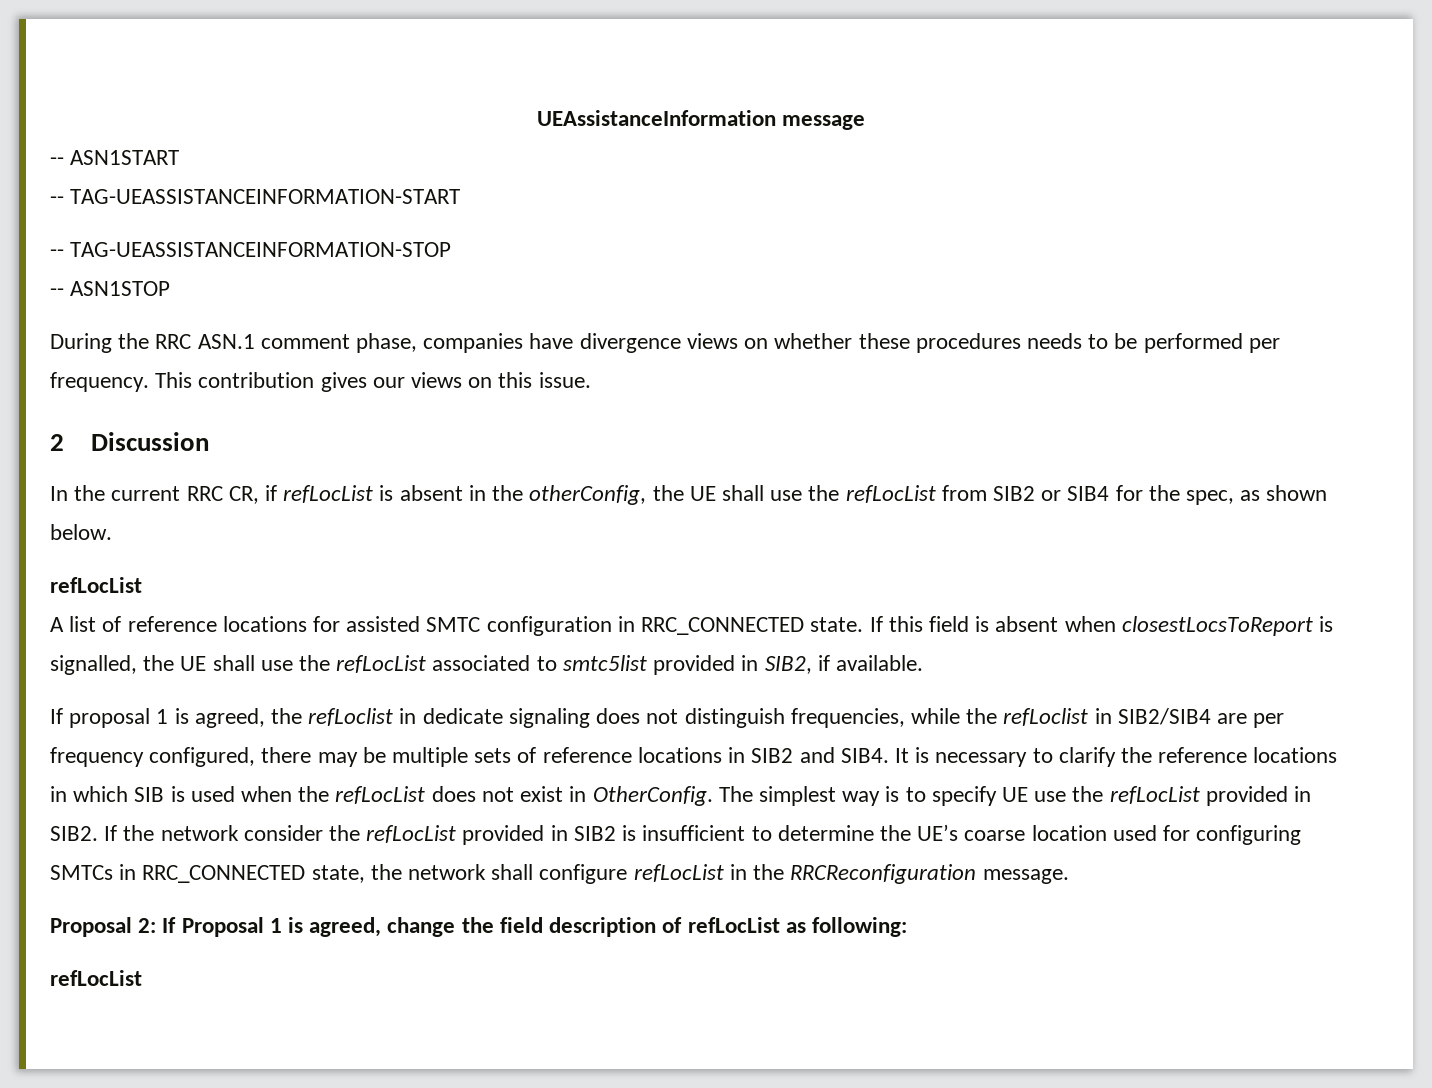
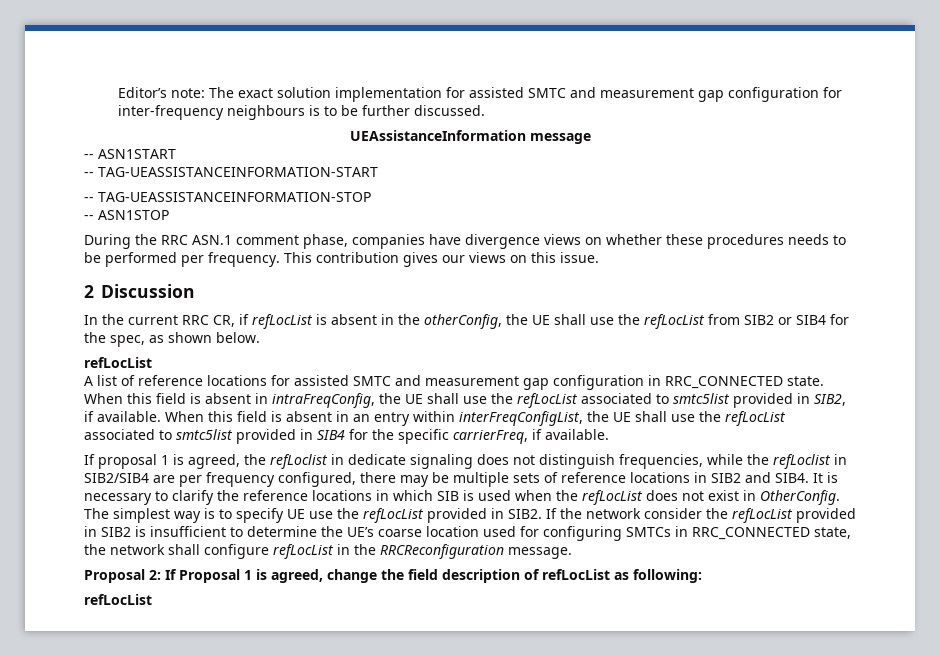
+ Editor’s note: The exact solution implementation for assisted SMTC and measurement gap configuration for inter-frequency neighbours is to be further discussed.
- A list of reference locations for assisted SMTC configuration in RRC_CONNECTED state.
+ A list of reference locations for assisted SMTC and measurement gap configuration in RRC_CONNECTED state.
- If this field is absent when closestLocsToReport is signalled, the UE shall use the refLocList associated to smtc5list provided in SIB2, if available.
+ When this field is absent in intraFreqConfig, the UE shall use the refLocList associated to smtc5list provided in SIB2, if available. When this field is absent in an entry within interFreqConfigList, the UE shall use the refLocList associated to smtc5list provided in SIB4 for the specific carrierFreq, if available.

